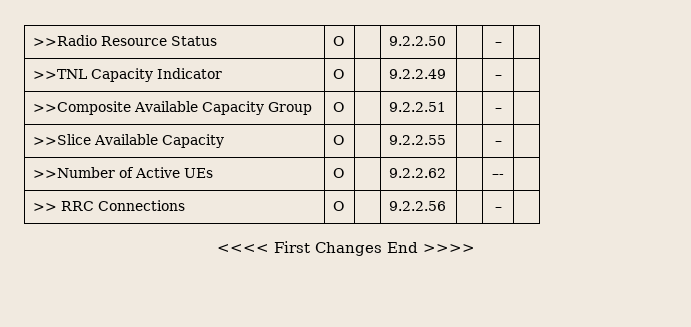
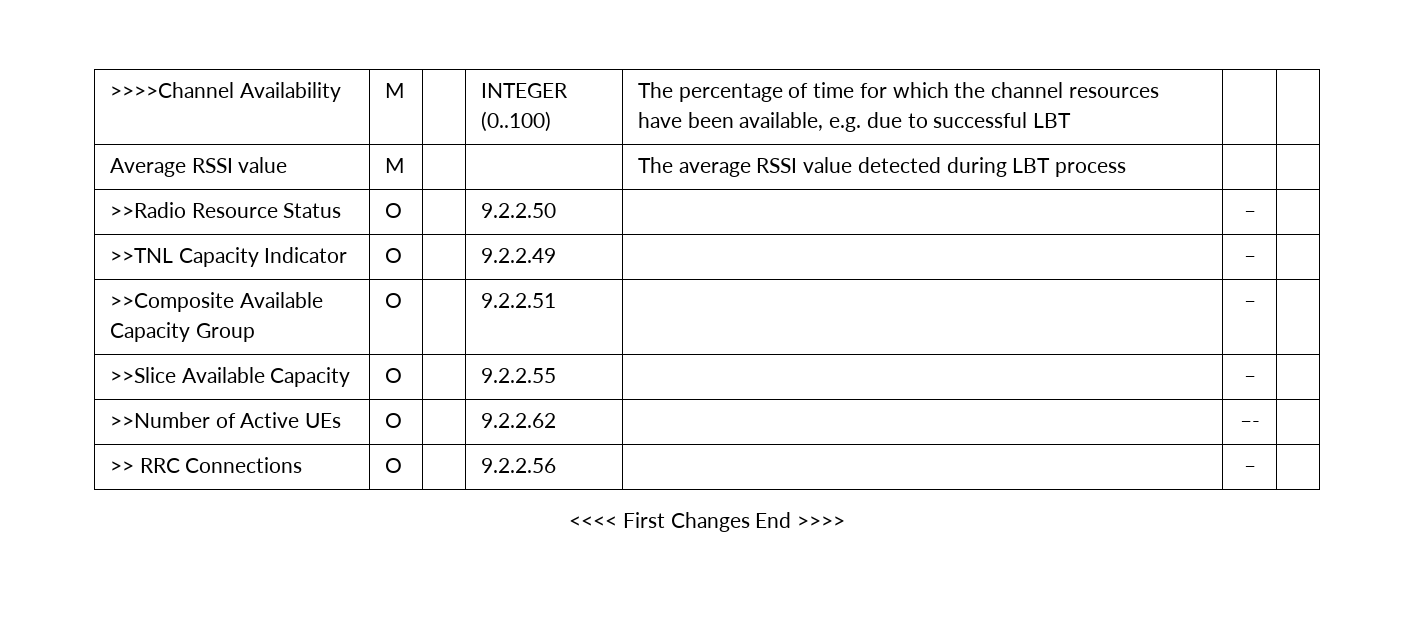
+ >>>>Channel Availability | M | | INTEGER (0..100) | The percentage of time for which the channel resources have been available, e.g. due to successful LBT | |
+ Average RSSI value | M | | | The average RSSI value detected during LBT process | |

